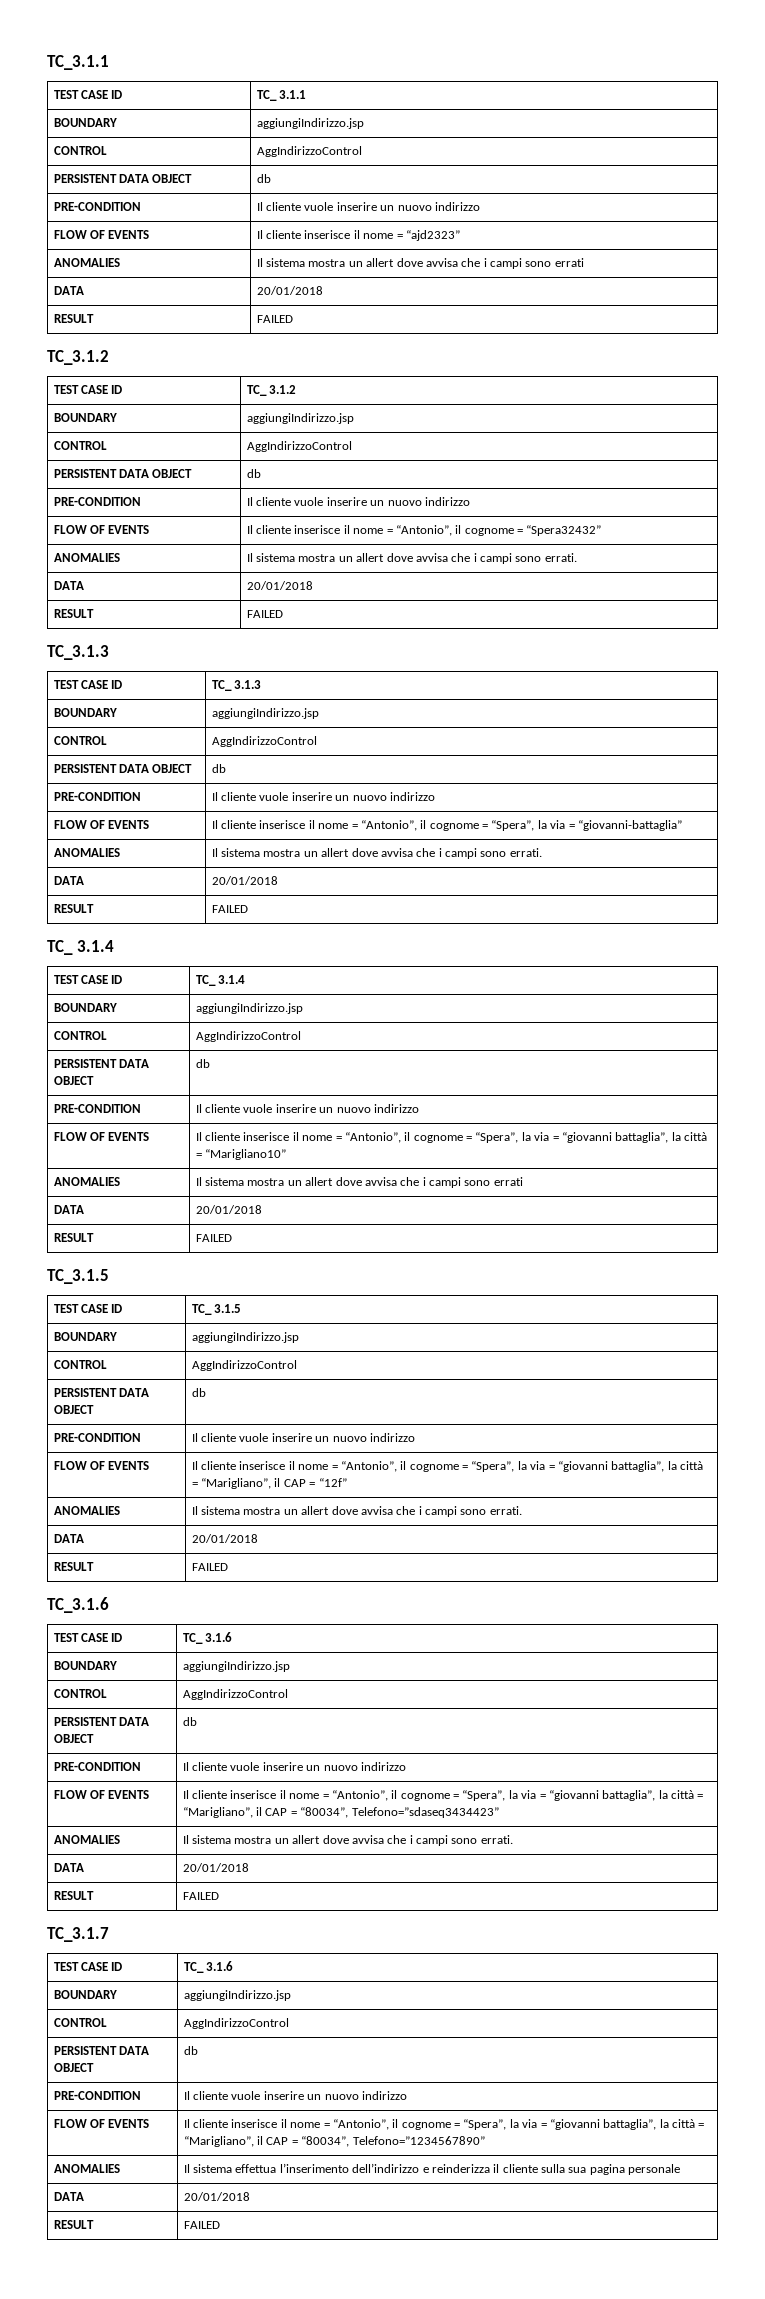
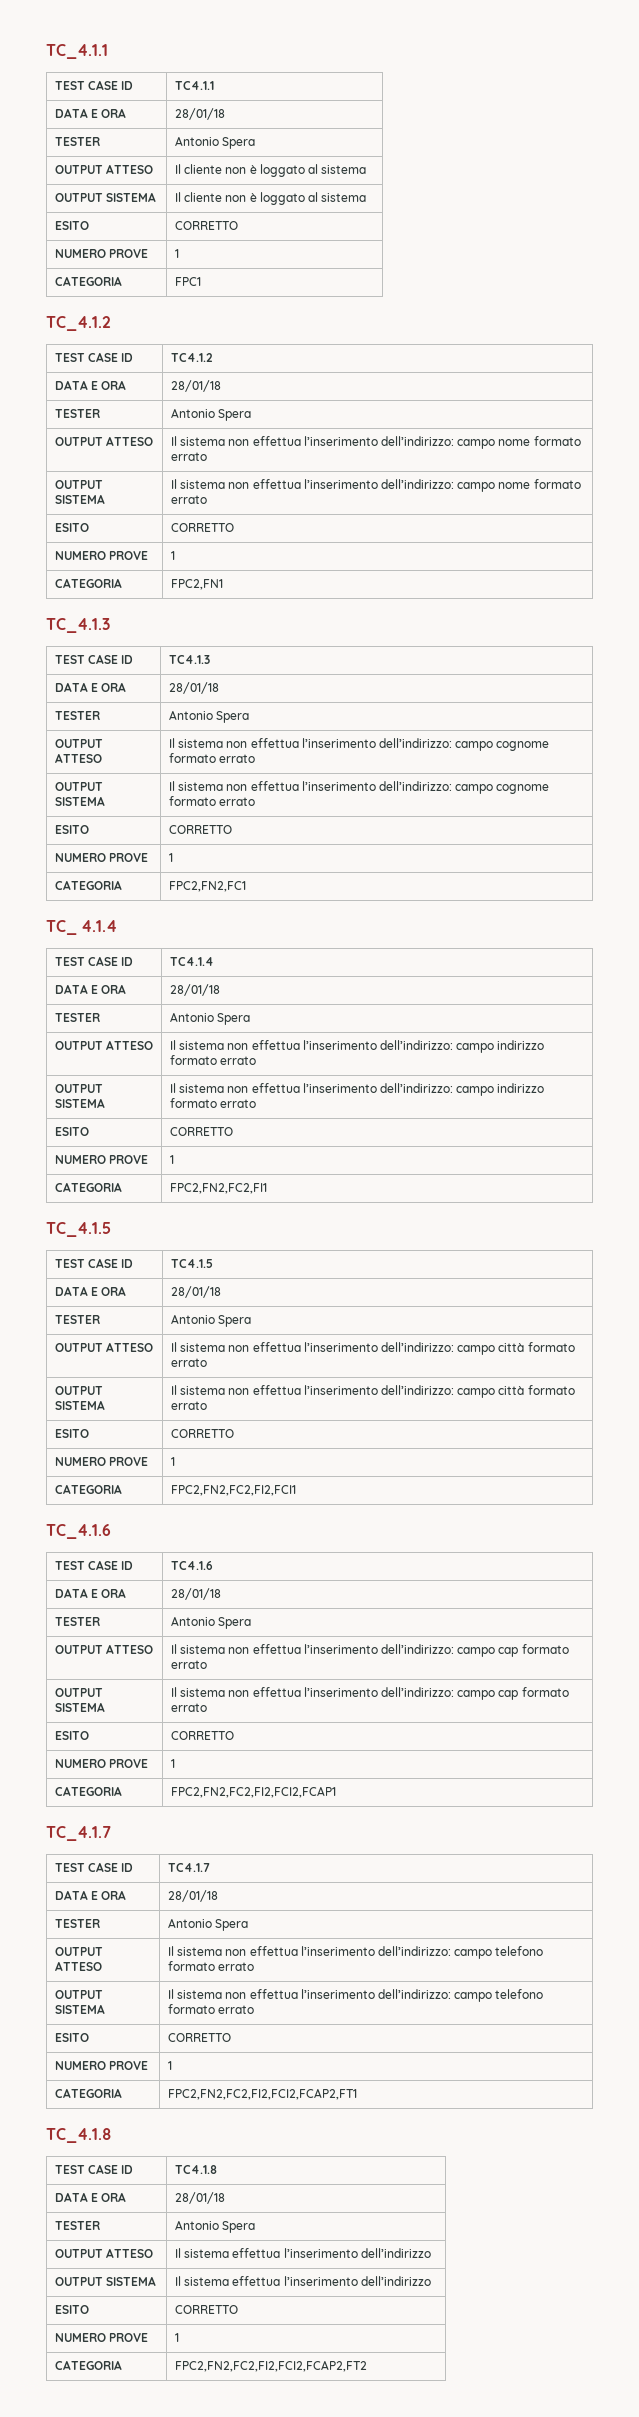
- TC_3.1.1
- TEST CASE ID | TC_ 3.1.1
- BOUNDARY | aggiungiIndirizzo.jsp
- CONTROL | AggIndirizzoControl
- PERSISTENT DATA OBJECT | db
- PRE-CONDITION | Il cliente vuole inserire un nuovo indirizzo
- FLOW OF EVENTS | Il cliente inserisce il nome = “ajd2323”
- ANOMALIES | Il sistema mostra un allert dove avvisa che i campi sono errati
- DATA | 20/01/2018
- RESULT | FAILED
- TC_3.1.2
- TEST CASE ID | TC_ 3.1.2
- BOUNDARY | aggiungiIndirizzo.jsp
- CONTROL | AggIndirizzoControl
- PERSISTENT DATA OBJECT | db
- PRE-CONDITION | Il cliente vuole inserire un nuovo indirizzo
- FLOW OF EVENTS | Il cliente inserisce il nome = “Antonio”, il cognome = “Spera32432”
- ANOMALIES | Il sistema mostra un allert dove avvisa che i campi sono errati.
- DATA | 20/01/2018
- RESULT | FAILED
- TC_3.1.3
- TEST CASE ID | TC_ 3.1.3
- BOUNDARY | aggiungiIndirizzo.jsp
- CONTROL | AggIndirizzoControl
- PERSISTENT DATA OBJECT | db
- PRE-CONDITION | Il cliente vuole inserire un nuovo indirizzo
- FLOW OF EVENTS | Il cliente inserisce il nome = “Antonio”, il cognome = “Spera”, la via = “giovanni-battaglia”
- ANOMALIES | Il sistema mostra un allert dove avvisa che i campi sono errati.
- DATA | 20/01/2018
- RESULT | FAILED
- TC_ 3.1.4
- TEST CASE ID | TC_ 3.1.4
- BOUNDARY | aggiungiIndirizzo.jsp
- CONTROL | AggIndirizzoControl
- PERSISTENT DATA OBJECT | db
- PRE-CONDITION | Il cliente vuole inserire un nuovo indirizzo
- FLOW OF EVENTS | Il cliente inserisce il nome = “Antonio”, il cognome = “Spera”, la via = “giovanni battaglia”, la città = “Marigliano10”
- ANOMALIES | Il sistema mostra un allert dove avvisa che i campi sono errati
- DATA | 20/01/2018
- RESULT | FAILED
- TC_3.1.5
- TEST CASE ID | TC_ 3.1.5
- BOUNDARY | aggiungiIndirizzo.jsp
- CONTROL | AggIndirizzoControl
- PERSISTENT DATA OBJECT | db
- PRE-CONDITION | Il cliente vuole inserire un nuovo indirizzo
- FLOW OF EVENTS | Il cliente inserisce il nome = “Antonio”, il cognome = “Spera”, la via = “giovanni battaglia”, la città = “Marigliano”, il CAP = “12f”
- ANOMALIES | Il sistema mostra un allert dove avvisa che i campi sono errati.
- DATA | 20/01/2018
- RESULT | FAILED
- TC_3.1.6
- TEST CASE ID | TC_ 3.1.6
- BOUNDARY | aggiungiIndirizzo.jsp
- CONTROL | AggIndirizzoControl
- PERSISTENT DATA OBJECT | db
- PRE-CONDITION | Il cliente vuole inserire un nuovo indirizzo
- FLOW OF EVENTS | Il cliente inserisce il nome = “Antonio”, il cognome = “Spera”, la via = “giovanni battaglia”, la città = “Marigliano”, il CAP = “80034”, Telefono=”sdaseq3434423”
- ANOMALIES | Il sistema mostra un allert dove avvisa che i campi sono errati.
- DATA | 20/01/2018
- RESULT | FAILED
- TC_3.1.7
- TEST CASE ID | TC_ 3.1.6
- BOUNDARY | aggiungiIndirizzo.jsp
- CONTROL | AggIndirizzoControl
- PERSISTENT DATA OBJECT | db
- PRE-CONDITION | Il cliente vuole inserire un nuovo indirizzo
- FLOW OF EVENTS | Il cliente inserisce il nome = “Antonio”, il cognome = “Spera”, la via = “giovanni battaglia”, la città = “Marigliano”, il CAP = “80034”, Telefono=”1234567890”
- ANOMALIES | Il sistema effettua l’inserimento dell’indirizzo e reinderizza il cliente sulla sua pagina personale
- DATA | 20/01/2018
- RESULT | FAILED
+ TC_4.1.1
+ TEST CASE ID | TC4.1.1
+ DATA E ORA | 28/01/18
+ TESTER | Antonio Spera
+ OUTPUT ATTESO | Il cliente non è loggato al sistema
+ OUTPUT SISTEMA | Il cliente non è loggato al sistema
+ ESITO | CORRETTO
+ NUMERO PROVE | 1
+ CATEGORIA | FPC1
+ TC_4.1.2
+ TEST CASE ID | TC4.1.2
+ DATA E ORA | 28/01/18
+ TESTER | Antonio Spera
+ OUTPUT ATTESO | Il sistema non effettua l’inserimento dell’indirizzo: campo nome formato errato
+ OUTPUT SISTEMA | Il sistema non effettua l’inserimento dell’indirizzo: campo nome formato errato
+ ESITO | CORRETTO
+ NUMERO PROVE | 1
+ CATEGORIA | FPC2,FN1
+ TC_4.1.3
+ TEST CASE ID | TC4.1.3
+ DATA E ORA | 28/01/18
+ TESTER | Antonio Spera
+ OUTPUT ATTESO | Il sistema non effettua l’inserimento dell’indirizzo: campo cognome formato errato
+ OUTPUT SISTEMA | Il sistema non effettua l’inserimento dell’indirizzo: campo cognome formato errato
+ ESITO | CORRETTO
+ NUMERO PROVE | 1
+ CATEGORIA | FPC2,FN2,FC1
+ TC_ 4.1.4
+ TEST CASE ID | TC4.1.4
+ DATA E ORA | 28/01/18
+ TESTER | Antonio Spera
+ OUTPUT ATTESO | Il sistema non effettua l’inserimento dell’indirizzo: campo indirizzo formato errato
+ OUTPUT SISTEMA | Il sistema non effettua l’inserimento dell’indirizzo: campo indirizzo formato errato
+ ESITO | CORRETTO
+ NUMERO PROVE | 1
+ CATEGORIA | FPC2,FN2,FC2,FI1
+ TC_4.1.5
+ TEST CASE ID | TC4.1.5
+ DATA E ORA | 28/01/18
+ TESTER | Antonio Spera
+ OUTPUT ATTESO | Il sistema non effettua l’inserimento dell’indirizzo: campo città formato errato
+ OUTPUT SISTEMA | Il sistema non effettua l’inserimento dell’indirizzo: campo città formato errato
+ ESITO | CORRETTO
+ NUMERO PROVE | 1
+ CATEGORIA | FPC2,FN2,FC2,FI2,FCI1
+ TC_4.1.6
+ TEST CASE ID | TC4.1.6
+ DATA E ORA | 28/01/18
+ TESTER | Antonio Spera
+ OUTPUT ATTESO | Il sistema non effettua l’inserimento dell’indirizzo: campo cap formato errato
+ OUTPUT SISTEMA | Il sistema non effettua l’inserimento dell’indirizzo: campo cap formato errato
+ ESITO | CORRETTO
+ NUMERO PROVE | 1
+ CATEGORIA | FPC2,FN2,FC2,FI2,FCI2,FCAP1
+ TC_4.1.7
+ TEST CASE ID | TC4.1.7
+ DATA E ORA | 28/01/18
+ TESTER | Antonio Spera
+ OUTPUT ATTESO | Il sistema non effettua l’inserimento dell’indirizzo: campo telefono formato errato
+ OUTPUT SISTEMA | Il sistema non effettua l’inserimento dell’indirizzo: campo telefono formato errato
+ ESITO | CORRETTO
+ NUMERO PROVE | 1
+ CATEGORIA | FPC2,FN2,FC2,FI2,FCI2,FCAP2,FT1
+ TC_4.1.8
+ TEST CASE ID | TC4.1.8
+ DATA E ORA | 28/01/18
+ TESTER | Antonio Spera
+ OUTPUT ATTESO | Il sistema effettua l’inserimento dell’indirizzo
+ OUTPUT SISTEMA | Il sistema effettua l’inserimento dell’indirizzo
+ ESITO | CORRETTO
+ NUMERO PROVE | 1
+ CATEGORIA | FPC2,FN2,FC2,FI2,FCI2,FCAP2,FT2

